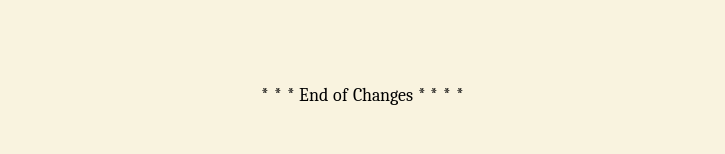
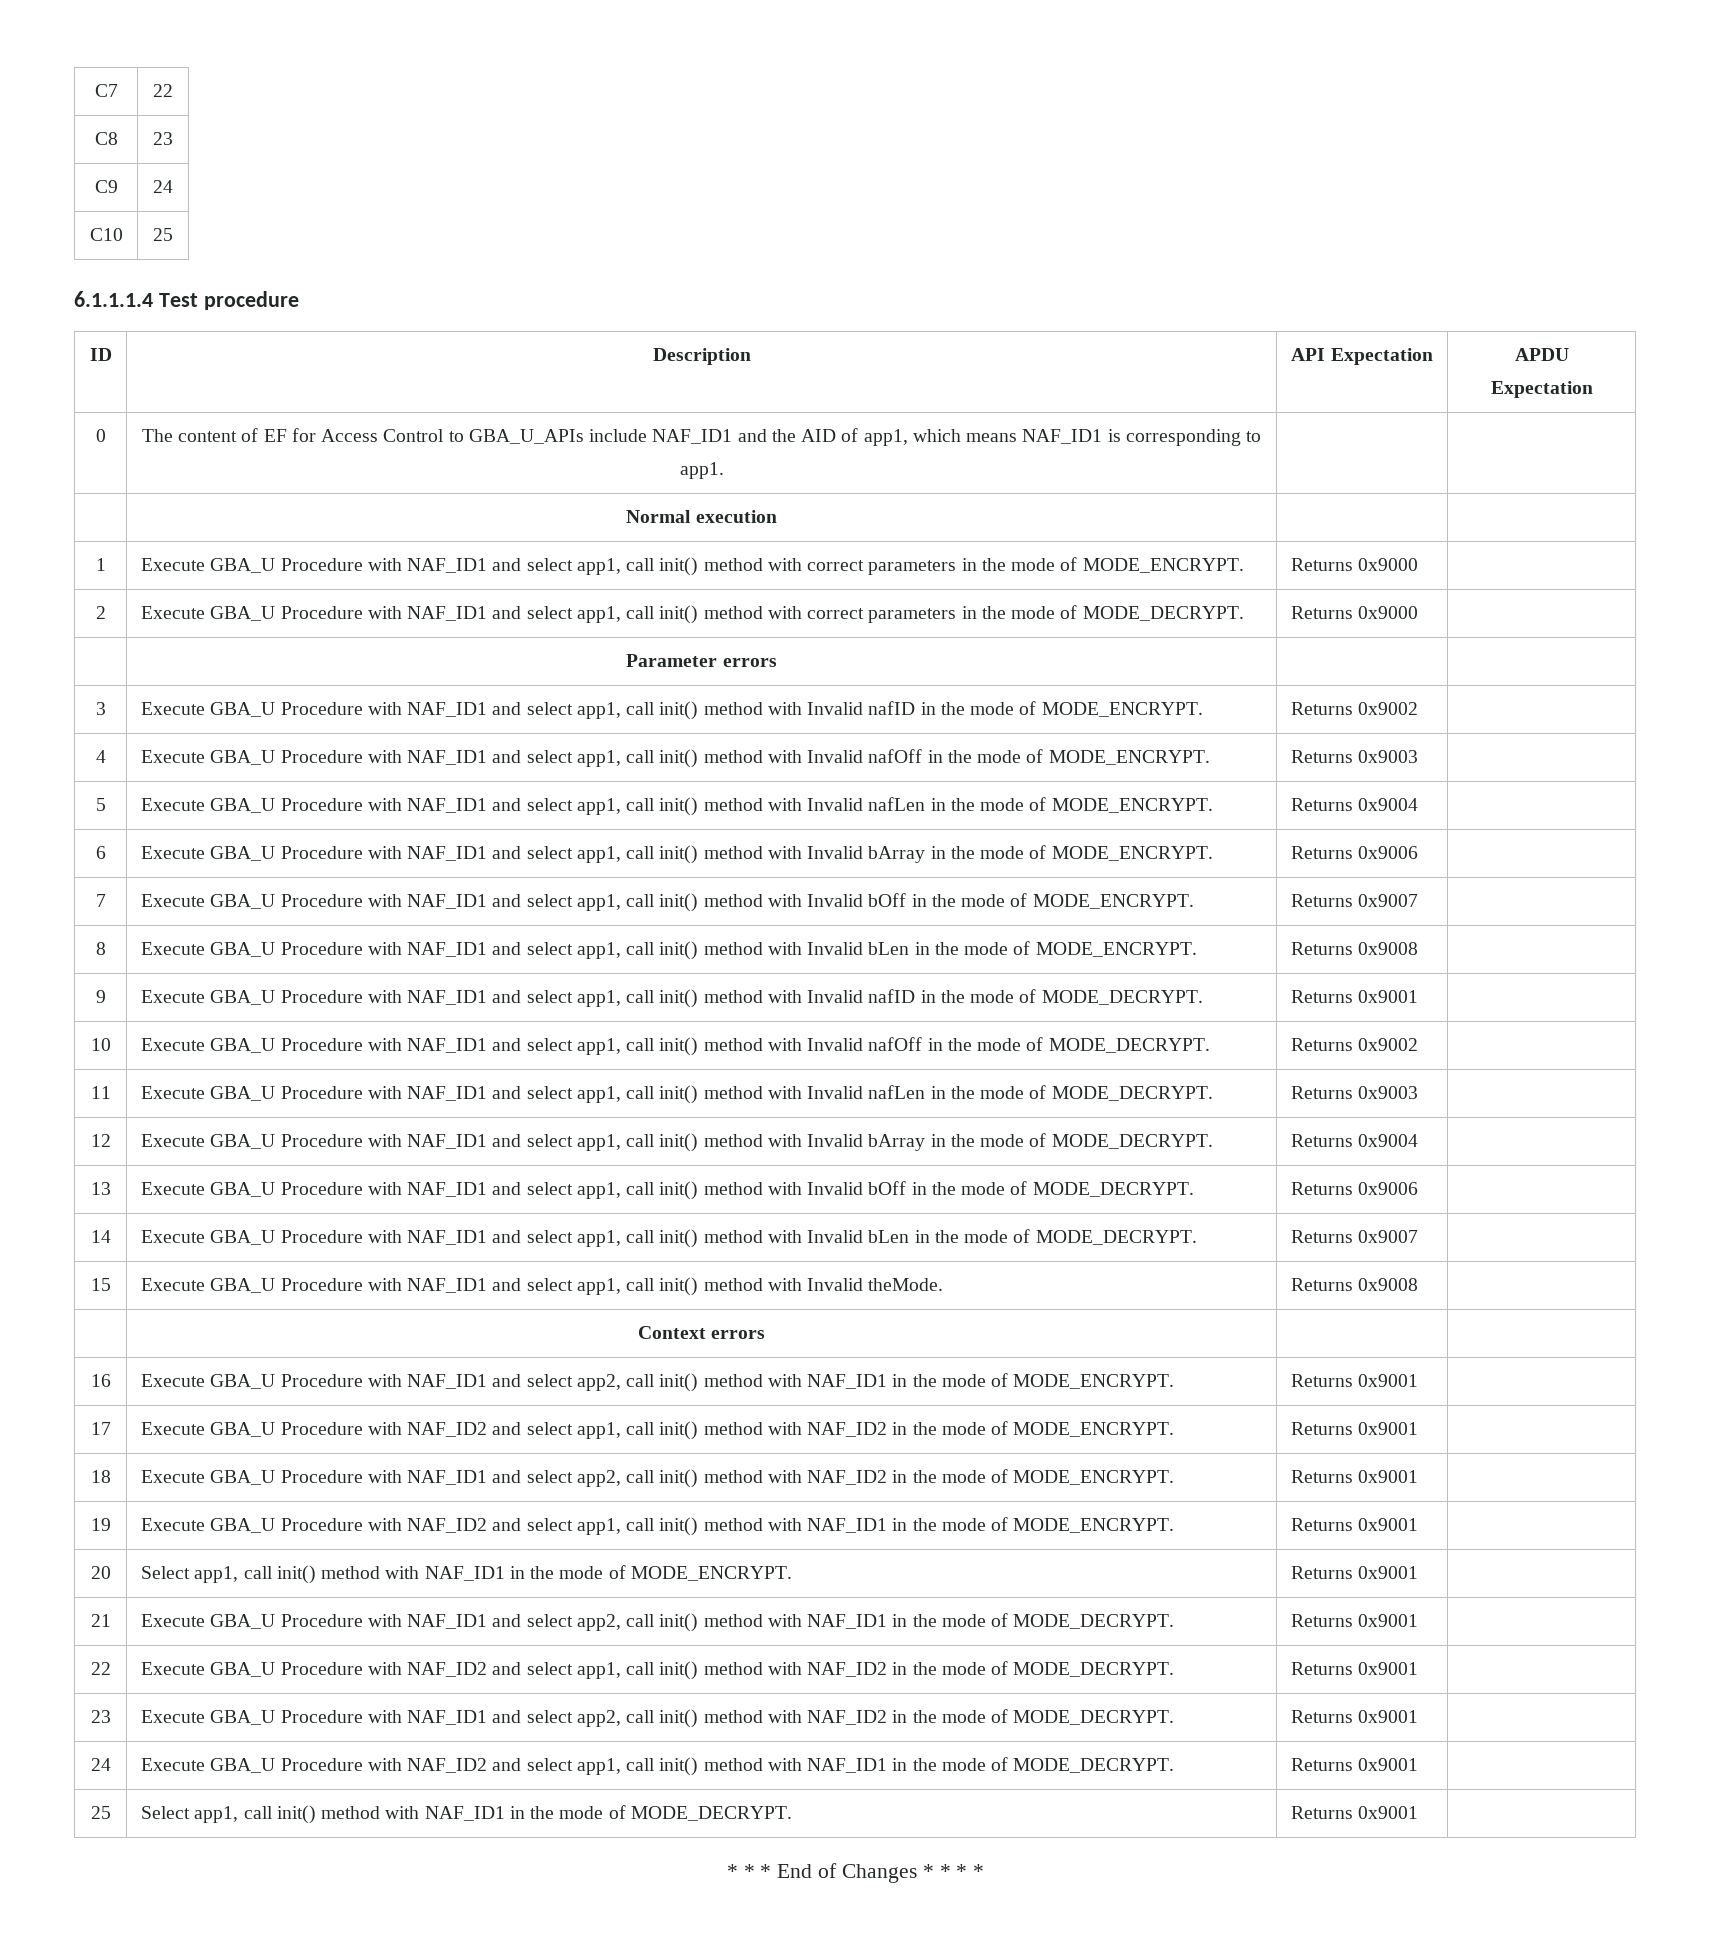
+ C7 | 22
+ C8 | 23
+ C9 | 24
+ C10 | 25
+ 6.1.1.1.4 Test procedure
+ ID | Description | API Expectation | APDU Expectation
+ 0 | The content of EF for Access Control to GBA_U_APIs include NAF_ID1 and the AID of app1, which means NAF_ID1 is corresponding to app1. | |
+ | Normal execution | |
+ 1 | Execute GBA_U Procedure with NAF_ID1 and select app1, call init() method with correct parameters in the mode of MODE_ENCRYPT. | Returns 0x9000 |
+ 2 | Execute GBA_U Procedure with NAF_ID1 and select app1, call init() method with correct parameters in the mode of MODE_DECRYPT. | Returns 0x9000 |
+ | Parameter errors | |
+ 3 | Execute GBA_U Procedure with NAF_ID1 and select app1, call init() method with Invalid nafID in the mode of MODE_ENCRYPT. | Returns 0x9002 |
+ 4 | Execute GBA_U Procedure with NAF_ID1 and select app1, call init() method with Invalid nafOff in the mode of MODE_ENCRYPT. | Returns 0x9003 |
+ 5 | Execute GBA_U Procedure with NAF_ID1 and select app1, call init() method with Invalid nafLen in the mode of MODE_ENCRYPT. | Returns 0x9004 |
+ 6 | Execute GBA_U Procedure with NAF_ID1 and select app1, call init() method with Invalid bArray in the mode of MODE_ENCRYPT. | Returns 0x9006 |
+ 7 | Execute GBA_U Procedure with NAF_ID1 and select app1, call init() method with Invalid bOff in the mode of MODE_ENCRYPT. | Returns 0x9007 |
+ 8 | Execute GBA_U Procedure with NAF_ID1 and select app1, call init() method with Invalid bLen in the mode of MODE_ENCRYPT. | Returns 0x9008 |
+ 9 | Execute GBA_U Procedure with NAF_ID1 and select app1, call init() method with Invalid nafID in the mode of MODE_DECRYPT. | Returns 0x9001 |
+ 10 | Execute GBA_U Procedure with NAF_ID1 and select app1, call init() method with Invalid nafOff in the mode of MODE_DECRYPT. | Returns 0x9002 |
+ 11 | Execute GBA_U Procedure with NAF_ID1 and select app1, call init() method with Invalid nafLen in the mode of MODE_DECRYPT. | Returns 0x9003 |
+ 12 | Execute GBA_U Procedure with NAF_ID1 and select app1, call init() method with Invalid bArray in the mode of MODE_DECRYPT. | Returns 0x9004 |
+ 13 | Execute GBA_U Procedure with NAF_ID1 and select app1, call init() method with Invalid bOff in the mode of MODE_DECRYPT. | Returns 0x9006 |
+ 14 | Execute GBA_U Procedure with NAF_ID1 and select app1, call init() method with Invalid bLen in the mode of MODE_DECRYPT. | Returns 0x9007 |
+ 15 | Execute GBA_U Procedure with NAF_ID1 and select app1, call init() method with Invalid theMode. | Returns 0x9008 |
+ | Context errors | |
+ 16 | Execute GBA_U Procedure with NAF_ID1 and select app2, call init() method with NAF_ID1 in the mode of MODE_ENCRYPT. | Returns 0x9001 |
+ 17 | Execute GBA_U Procedure with NAF_ID2 and select app1, call init() method with NAF_ID2 in the mode of MODE_ENCRYPT. | Returns 0x9001 |
+ 18 | Execute GBA_U Procedure with NAF_ID1 and select app2, call init() method with NAF_ID2 in the mode of MODE_ENCRYPT. | Returns 0x9001 |
+ 19 | Execute GBA_U Procedure with NAF_ID2 and select app1, call init() method with NAF_ID1 in the mode of MODE_ENCRYPT. | Returns 0x9001 |
+ 20 | Select app1, call init() method with NAF_ID1 in the mode of MODE_ENCRYPT. | Returns 0x9001 |
+ 21 | Execute GBA_U Procedure with NAF_ID1 and select app2, call init() method with NAF_ID1 in the mode of MODE_DECRYPT. | Returns 0x9001 |
+ 22 | Execute GBA_U Procedure with NAF_ID2 and select app1, call init() method with NAF_ID2 in the mode of MODE_DECRYPT. | Returns 0x9001 |
+ 23 | Execute GBA_U Procedure with NAF_ID1 and select app2, call init() method with NAF_ID2 in the mode of MODE_DECRYPT. | Returns 0x9001 |
+ 24 | Execute GBA_U Procedure with NAF_ID2 and select app1, call init() method with NAF_ID1 in the mode of MODE_DECRYPT. | Returns 0x9001 |
+ 25 | Select app1, call init() method with NAF_ID1 in the mode of MODE_DECRYPT. | Returns 0x9001 |

